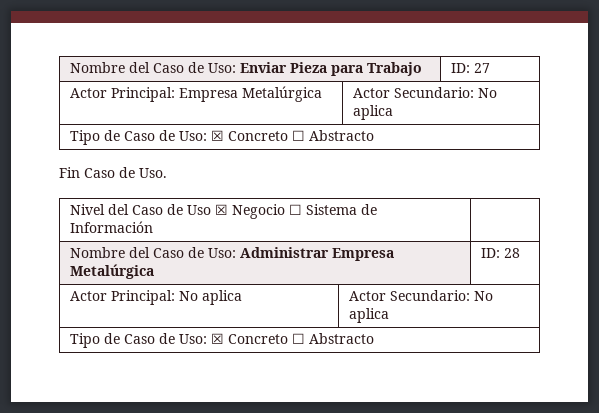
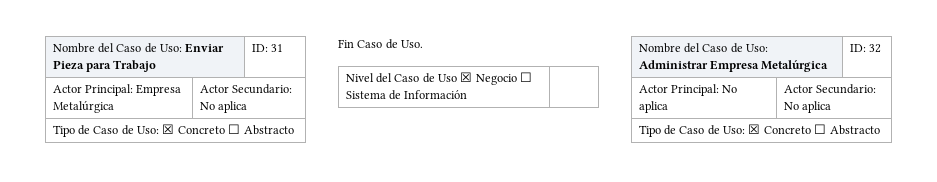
- Nombre del Caso de Uso: Enviar Pieza para Trabajo | ID: 27
+ Nombre del Caso de Uso: Enviar Pieza para Trabajo | ID: 31
- Nombre del Caso de Uso: Administrar Empresa Metalúrgica | ID: 28
+ Nombre del Caso de Uso: Administrar Empresa Metalúrgica | ID: 32

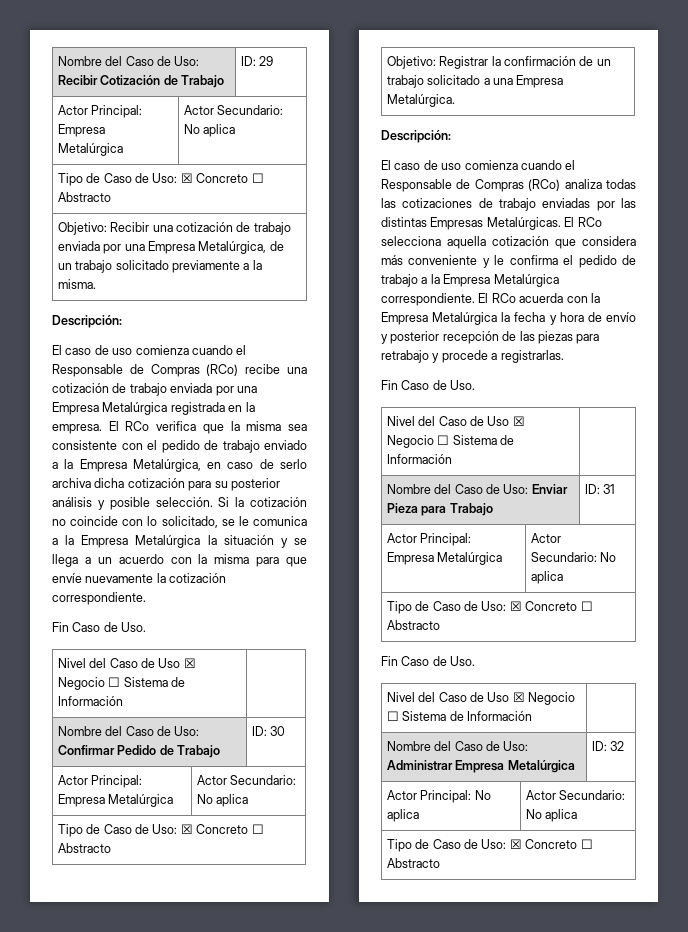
+ Nombre del Caso de Uso: Recibir Cotización de Trabajo | ID: 29
+ Actor Principal: Empresa Metalúrgica | Actor Secundario: No aplica
+ Tipo de Caso de Uso: ☒ Concreto ☐ Abstracto
+ Objetivo: Recibir una cotización de trabajo enviada por una Empresa Metalúrgica, de un trabajo solicitado previamente a la misma.
+ Descripción:
+ El caso de uso comienza cuando el Responsable de Compras (RCo) recibe una cotización de trabajo enviada por una Empresa Metalúrgica registrada en la empresa. El RCo verifica que la misma sea consistente con el pedido de trabajo enviado a la Empresa Metalúrgica, en caso de serlo archiva dicha cotización para su posterior análisis y posible selección. Si la cotización no coincide con lo solicitado, se le comunica a la Empresa Metalúrgica la situación y se llega a un acuerdo con la misma para que envíe nuevamente la cotización correspondiente.
+ Fin Caso de Uso.
+ Nivel del Caso de Uso ☒ Negocio ☐ Sistema de Información |
+ Nombre del Caso de Uso: Confirmar Pedido de Trabajo | ID: 30
+ Actor Principal: Empresa Metalúrgica | Actor Secundario: No aplica
+ Tipo de Caso de Uso: ☒ Concreto ☐ Abstracto
+ Objetivo: Registrar la confirmación de un trabajo solicitado a una Empresa Metalúrgica.
+ Descripción:
+ El caso de uso comienza cuando el Responsable de Compras (RCo) analiza todas las cotizaciones de trabajo enviadas por las distintas Empresas Metalúrgicas. El RCo selecciona aquella cotización que considera más conveniente y le confirma el pedido de trabajo a la Empresa Metalúrgica correspondiente. El RCo acuerda con la Empresa Metalúrgica la fecha y hora de envío y posterior recepción de las piezas para retrabajo y procede a registrarlas.
+ Fin Caso de Uso.
+ Nivel del Caso de Uso ☒ Negocio ☐ Sistema de Información |

